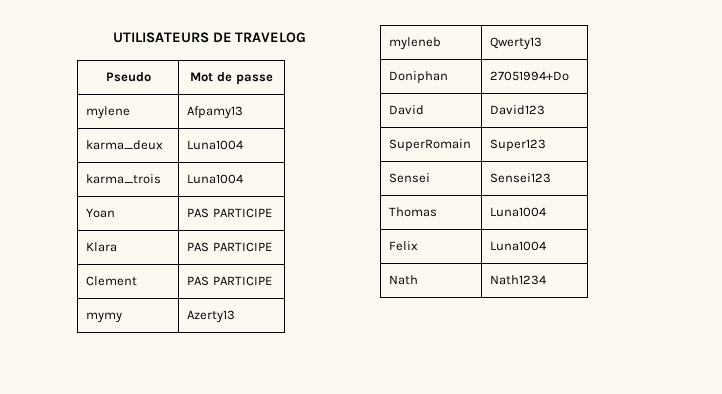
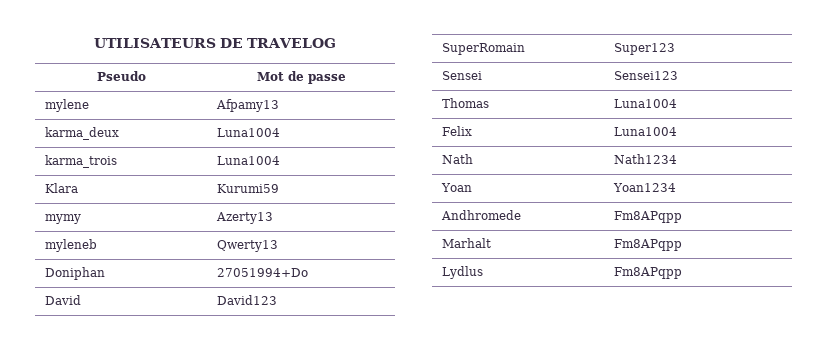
- Yoan | PAS PARTICIPE
- Klara | PAS PARTICIPE
- Clement | PAS PARTICIPE
+ Klara | Kurumi59
+ Yoan | Yoan1234
+ Andhromede | Fm8APqpp
+ Marhalt | Fm8APqpp
+ Lydlus | Fm8APqpp

